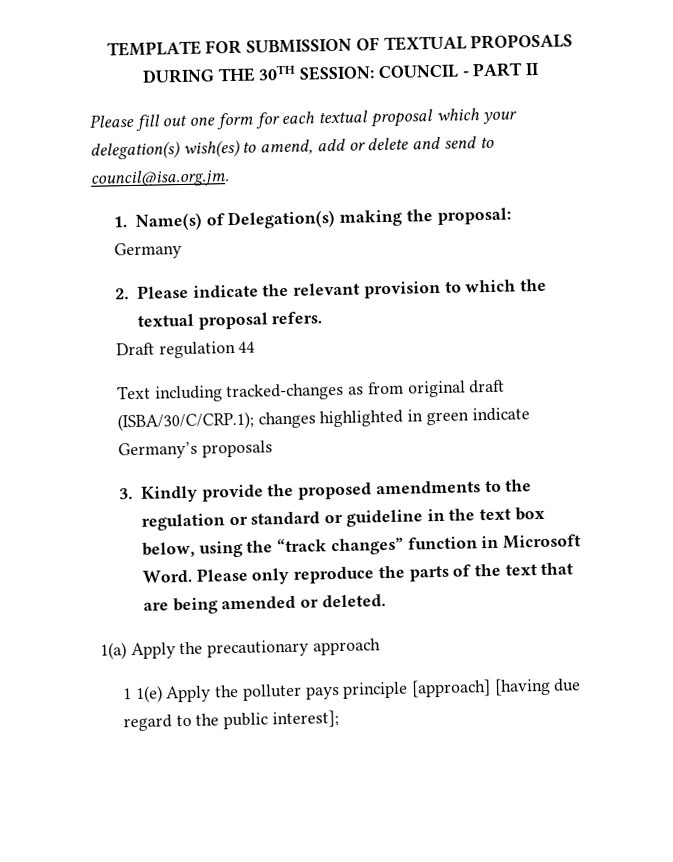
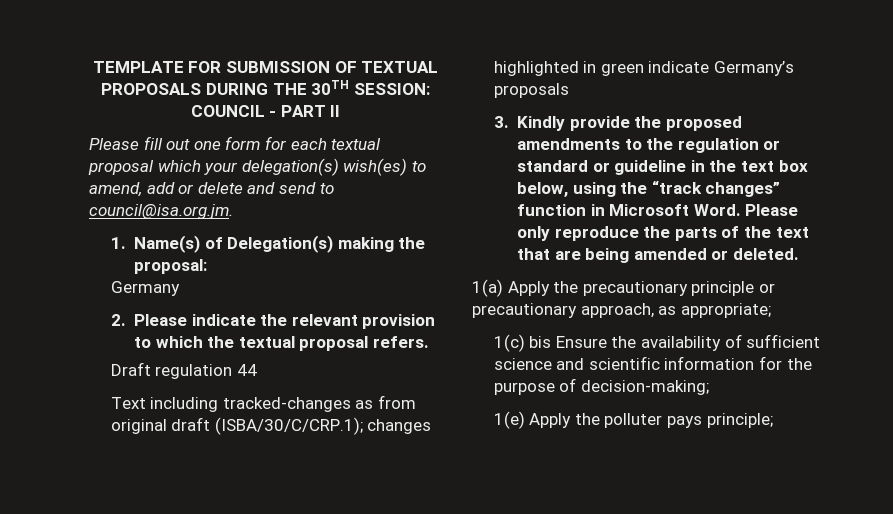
- 1(a) Apply the precautionary approach
- 1 1(e) Apply the polluter pays principle [approach] [having due regard to the public interest];
+ 1(a) Apply the precautionary principle or precautionary approach, as appropriate;
+ 1(c) bis Ensure the availability of sufficient science and scientific information for the purpose of decision-making;
+ 1(e) Apply the polluter pays principle;

